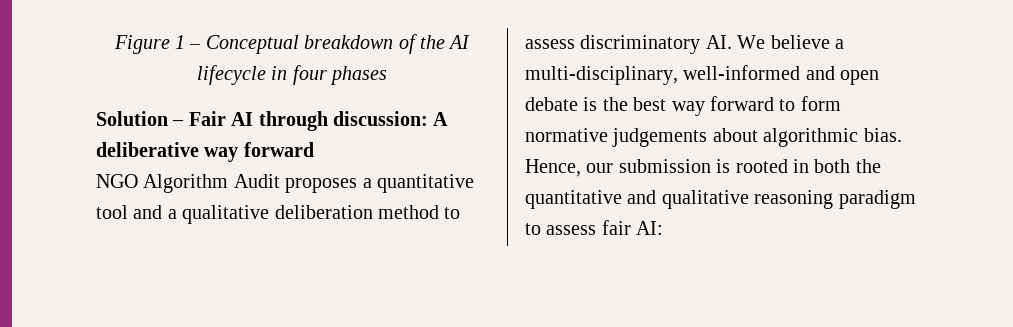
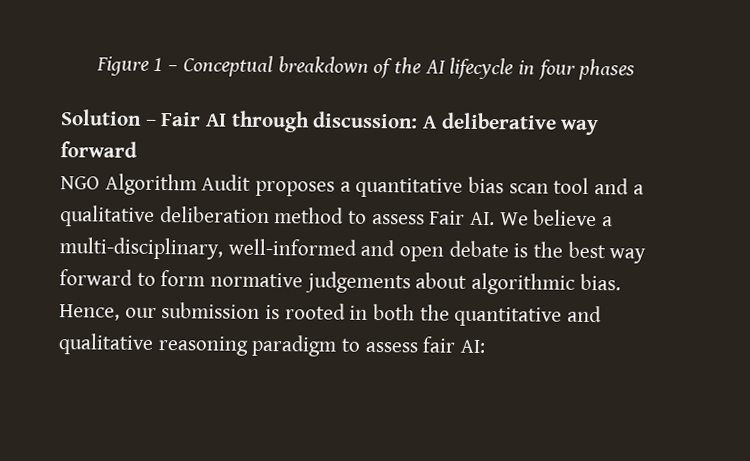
- NGO Algorithm Audit proposes a quantitative tool and a qualitative deliberation method to assess discriminatory AI. We believe a multi-disciplinary, well-informed and open debate is the best way forward to form normative judgements about algorithmic bias.
+ NGO Algorithm Audit proposes a quantitative bias scan tool and a qualitative deliberation method to assess Fair AI. We believe a multi-disciplinary, well-informed and open debate is the best way forward to form normative judgements about algorithmic bias.

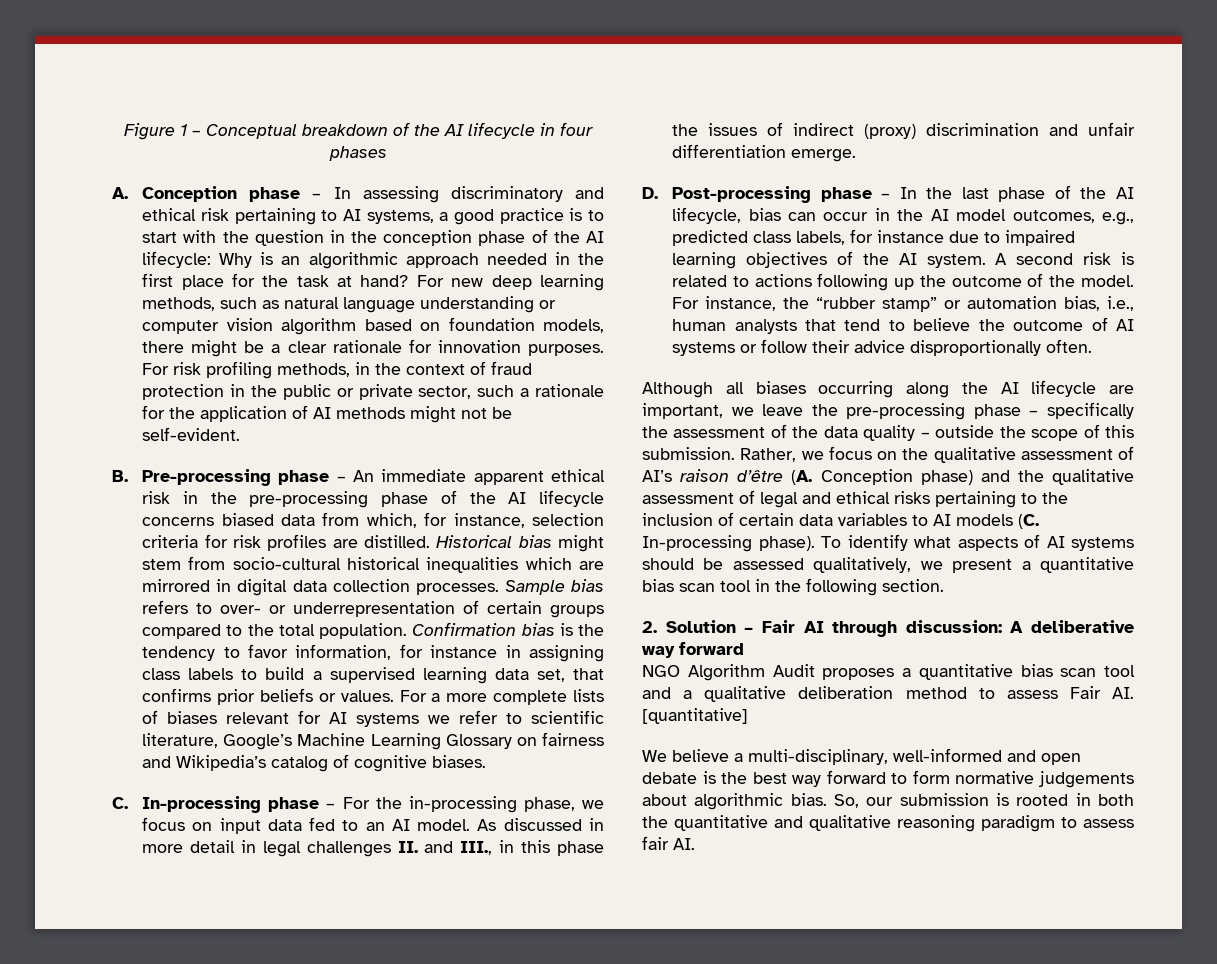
- Solution – Fair AI through discussion: A deliberative way forward
+ A. Conception phase – In assessing discriminatory and ethical risk pertaining to AI systems, a good practice is to start with the question in the conception phase of the AI lifecycle: Why is an algorithmic approach needed in the first place for the task at hand? For new deep learning methods, such as natural language understanding or computer vision algorithm based on foundation models, there might be a clear rationale for innovation purposes. For risk profiling methods, in the context of fraud protection in the public or private sector, such a rationale for the application of AI methods might not be self-evident.
+ B. Pre-processing phase – An immediate apparent ethical risk in the pre-processing phase of the AI lifecycle concerns biased data from which, for instance, selection criteria for risk profiles are distilled. Historical bias might stem from socio-cultural historical inequalities which are mirrored in digital data collection processes. Sample bias refers to over- or underrepresentation of certain groups compared to the total population. Confirmation bias is the tendency to favor information, for instance in assigning class labels to build a supervised learning data set, that confirms prior beliefs or values. For a more complete lists of biases relevant for AI systems we refer to scientific literature, Google’s Machine Learning Glossary on fairness and Wikipedia’s catalog of cognitive biases.
+ C. In-processing phase – For the in-processing phase, we focus on input data fed to an AI model. As discussed in more detail in legal challenges II. and III., in this phase the issues of indirect (proxy) discrimination and unfair differentiation emerge.
+ D. Post-processing phase – In the last phase of the AI lifecycle, bias can occur in the AI model outcomes, e.g., predicted class labels, for instance due to impaired learning objectives of the AI system. A second risk is related to actions following up the outcome of the model. For instance, the “rubber stamp” or automation bias, i.e., human analysts that tend to believe the outcome of AI systems or follow their advice disproportionally often.
+ Although all biases occurring along the AI lifecycle are important, we leave the pre-processing phase – specifically the assessment of the data quality – outside the scope of this submission. Rather, we focus on the qualitative assessment of AI’s raison d’être (A. Conception phase) and the qualitative assessment of legal and ethical risks pertaining to the inclusion of certain data variables to AI models (C. In-processing phase). To identify what aspects of AI systems should be assessed qualitatively, we present a quantitative bias scan tool in the following section.
+ 2. Solution – Fair AI through discussion: A deliberative way forward
- NGO Algorithm Audit proposes a quantitative bias scan tool and a qualitative deliberation method to assess Fair AI. We believe a multi-disciplinary, well-informed and open debate is the best way forward to form normative judgements about algorithmic bias.
+ NGO Algorithm Audit proposes a quantitative bias scan tool and a qualitative deliberation method to assess Fair AI. [quantitative]
+ We believe a multi-disciplinary, well-informed and open debate is the best way forward to form normative judgements about algorithmic bias.
- Hence, our submission is rooted in both the quantitative and qualitative reasoning paradigm to assess fair AI:
+ So, our submission is rooted in both the quantitative and qualitative reasoning paradigm to assess fair AI.

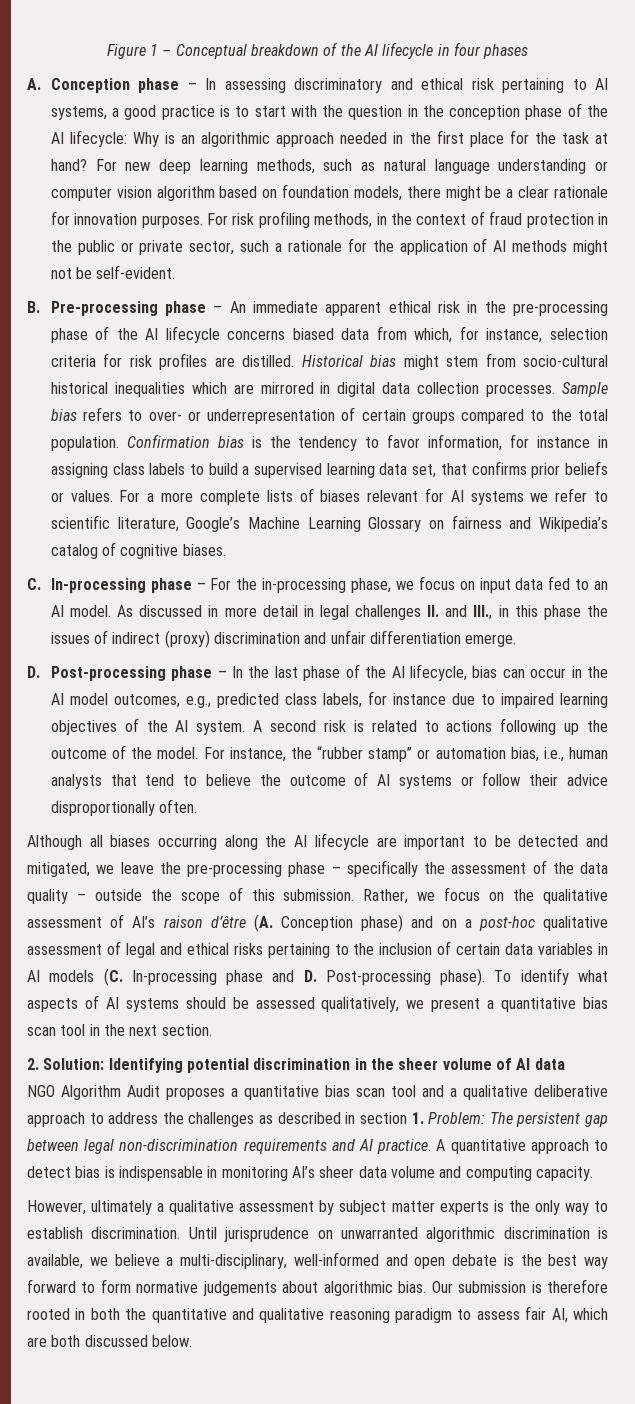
- Although all biases occurring along the AI lifecycle are important, we leave the pre-processing phase – specifically the assessment of the data quality – outside the scope of this submission.
+ Although all biases occurring along the AI lifecycle are important to be detected and mitigated, we leave the pre-processing phase – specifically the assessment of the data quality – outside the scope of this submission.
- Rather, we focus on the qualitative assessment of AI’s raison d’être (A. Conception phase) and the qualitative assessment of legal and ethical risks pertaining to the inclusion of certain data variables to AI models (C. In-processing phase).
+ Rather, we focus on the qualitative assessment of AI’s raison d’être (A. Conception phase) and on a post-hoc qualitative assessment of legal and ethical risks pertaining to the inclusion of certain data variables in AI models (C. In-processing phase and D. Post-processing phase).
- To identify what aspects of AI systems should be assessed qualitatively, we present a quantitative bias scan tool in the following section.
+ To identify what aspects of AI systems should be assessed qualitatively, we present a quantitative bias scan tool in the next section.
- 2. Solution – Fair AI through discussion: A deliberative way forward
+ 2. Solution: Identifying potential discrimination in the sheer volume of AI data
- NGO Algorithm Audit proposes a quantitative bias scan tool and a qualitative deliberation method to assess Fair AI. [quantitative]
- We believe a multi-disciplinary, well-informed and open debate is the best way forward to form normative judgements about algorithmic bias.
+ NGO Algorithm Audit proposes a quantitative bias scan tool and a qualitative deliberative approach to address the challenges as described in section 1. Problem: The persistent gap between legal non-discrimination requirements and AI practice. A quantitative approach to detect bias is indispensable in monitoring AI’s sheer data volume and computing capacity.
+ However, ultimately a qualitative assessment by subject matter experts is the only way to establish discrimination. Until jurisprudence on unwarranted algorithmic discrimination is available, we believe a multi-disciplinary, well-informed and open debate is the best way forward to form normative judgements about algorithmic bias.
- So, our submission is rooted in both the quantitative and qualitative reasoning paradigm to assess fair AI.
+ Our submission is therefore rooted in both the quantitative and qualitative reasoning paradigm to assess fair AI, which are both discussed below.

